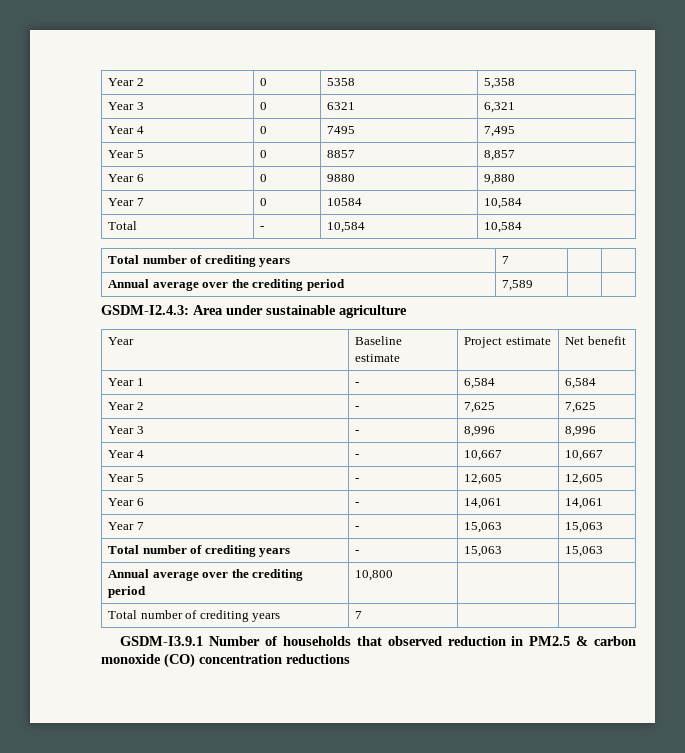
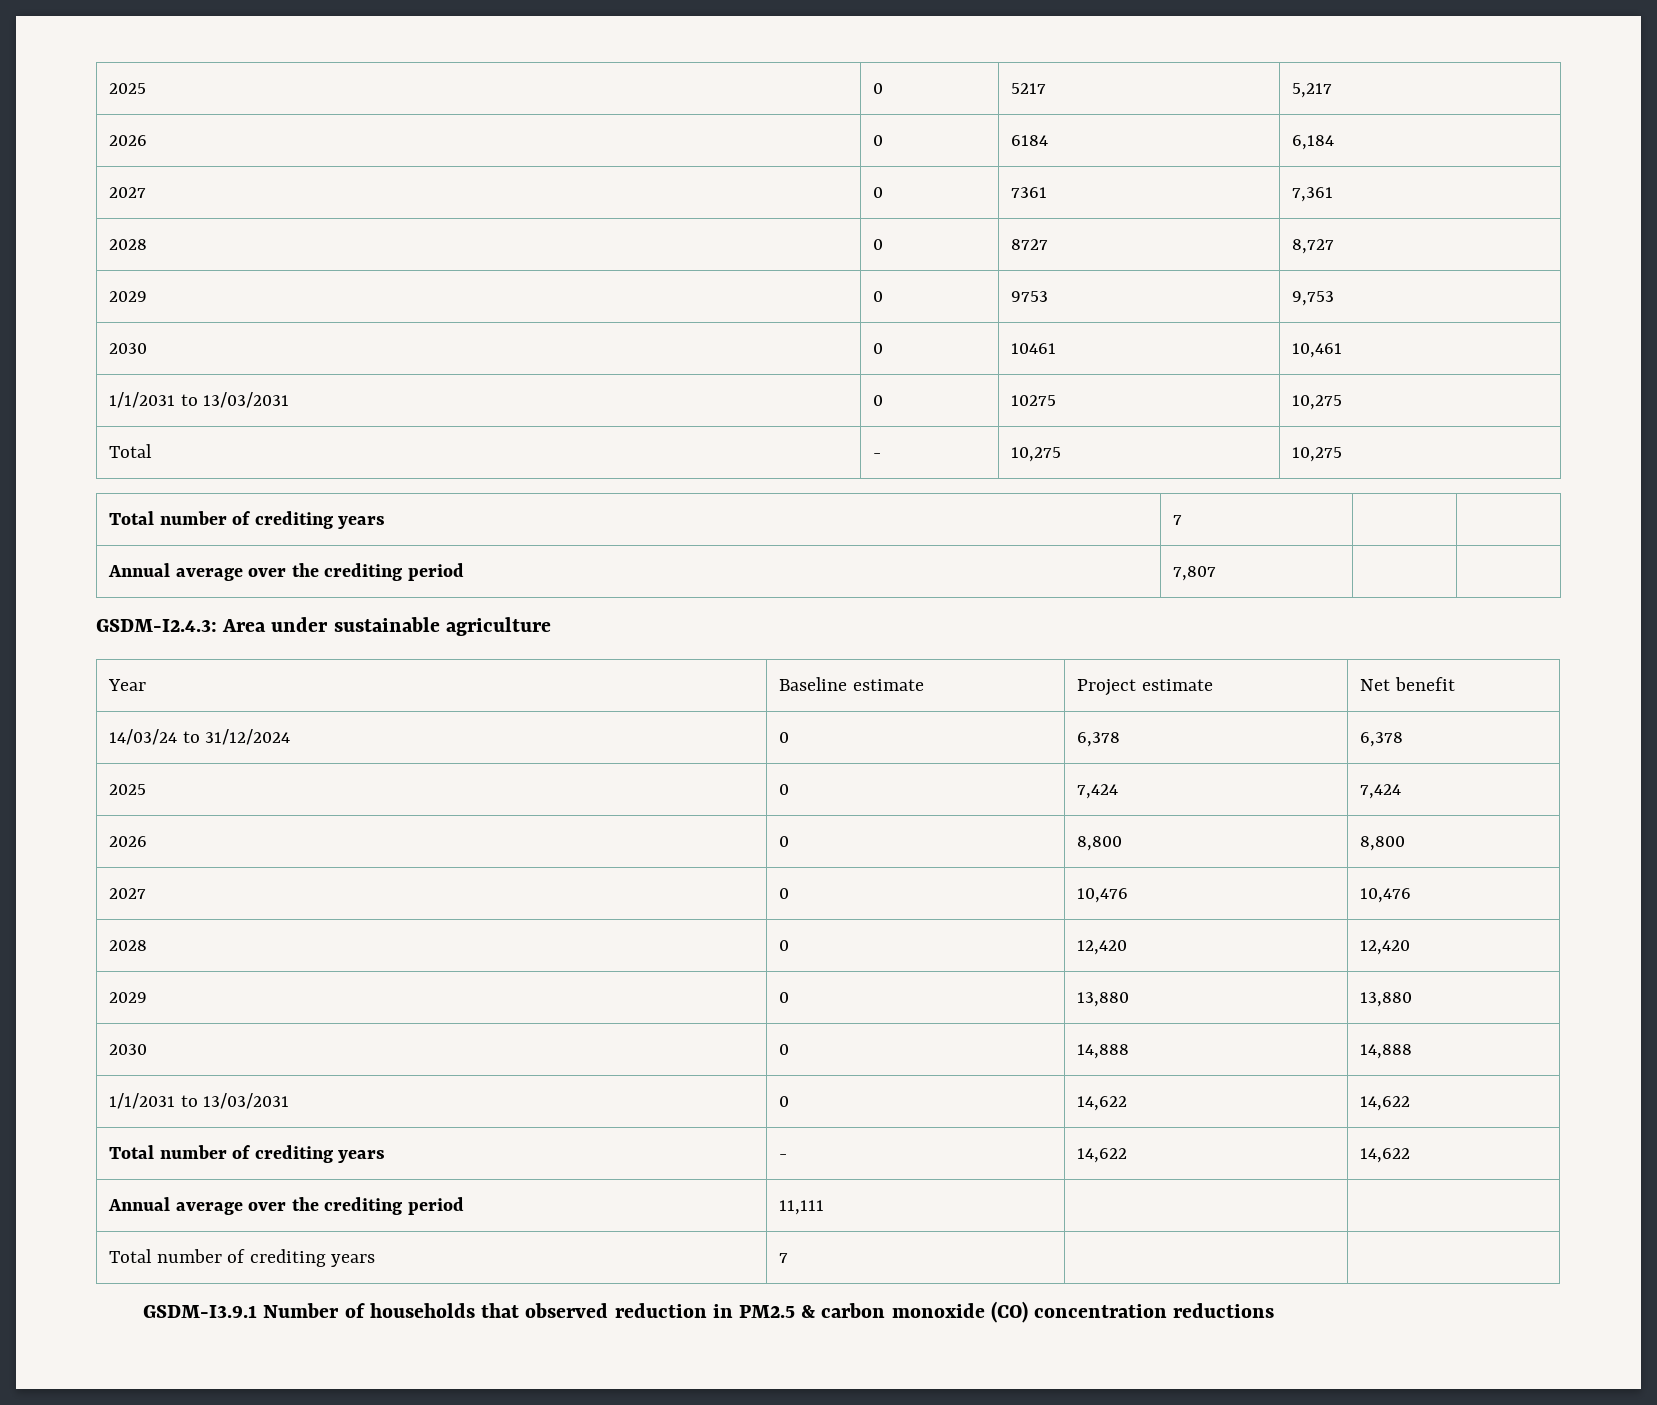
- Year 2 | 0 | 5358 | 5,358
- Year 3 | 0 | 6321 | 6,321
- Year 4 | 0 | 7495 | 7,495
- Year 5 | 0 | 8857 | 8,857
- Year 6 | 0 | 9880 | 9,880
- Year 7 | 0 | 10584 | 10,584
+ 2025 | 0 | 5217 | 5,217
+ 2026 | 0 | 6184 | 6,184
+ 2027 | 0 | 7361 | 7,361
+ 2028 | 0 | 8727 | 8,727
+ 2029 | 0 | 9753 | 9,753
+ 2030 | 0 | 10461 | 10,461
+ 1/1/2031 to 13/03/2031 | 0 | 10275 | 10,275
- Total | - | 10,584 | 10,584
+ Total | - | 10,275 | 10,275
- Annual average over the crediting period | 7,589 | |
+ Annual average over the crediting period | 7,807 | |
- Year 1 | - | 6,584 | 6,584
- Year 2 | - | 7,625 | 7,625
- Year 3 | - | 8,996 | 8,996
- Year 4 | - | 10,667 | 10,667
- Year 5 | - | 12,605 | 12,605
- Year 6 | - | 14,061 | 14,061
- Year 7 | - | 15,063 | 15,063
+ 14/03/24 to 31/12/2024 | 0 | 6,378 | 6,378
+ 2025 | 0 | 7,424 | 7,424
+ 2026 | 0 | 8,800 | 8,800
+ 2027 | 0 | 10,476 | 10,476
+ 2028 | 0 | 12,420 | 12,420
+ 2029 | 0 | 13,880 | 13,880
+ 2030 | 0 | 14,888 | 14,888
+ 1/1/2031 to 13/03/2031 | 0 | 14,622 | 14,622
- Total number of crediting years | - | 15,063 | 15,063
- Annual average over the crediting period | 10,800 | |
+ Total number of crediting years | - | 14,622 | 14,622
+ Annual average over the crediting period | 11,111 | |

